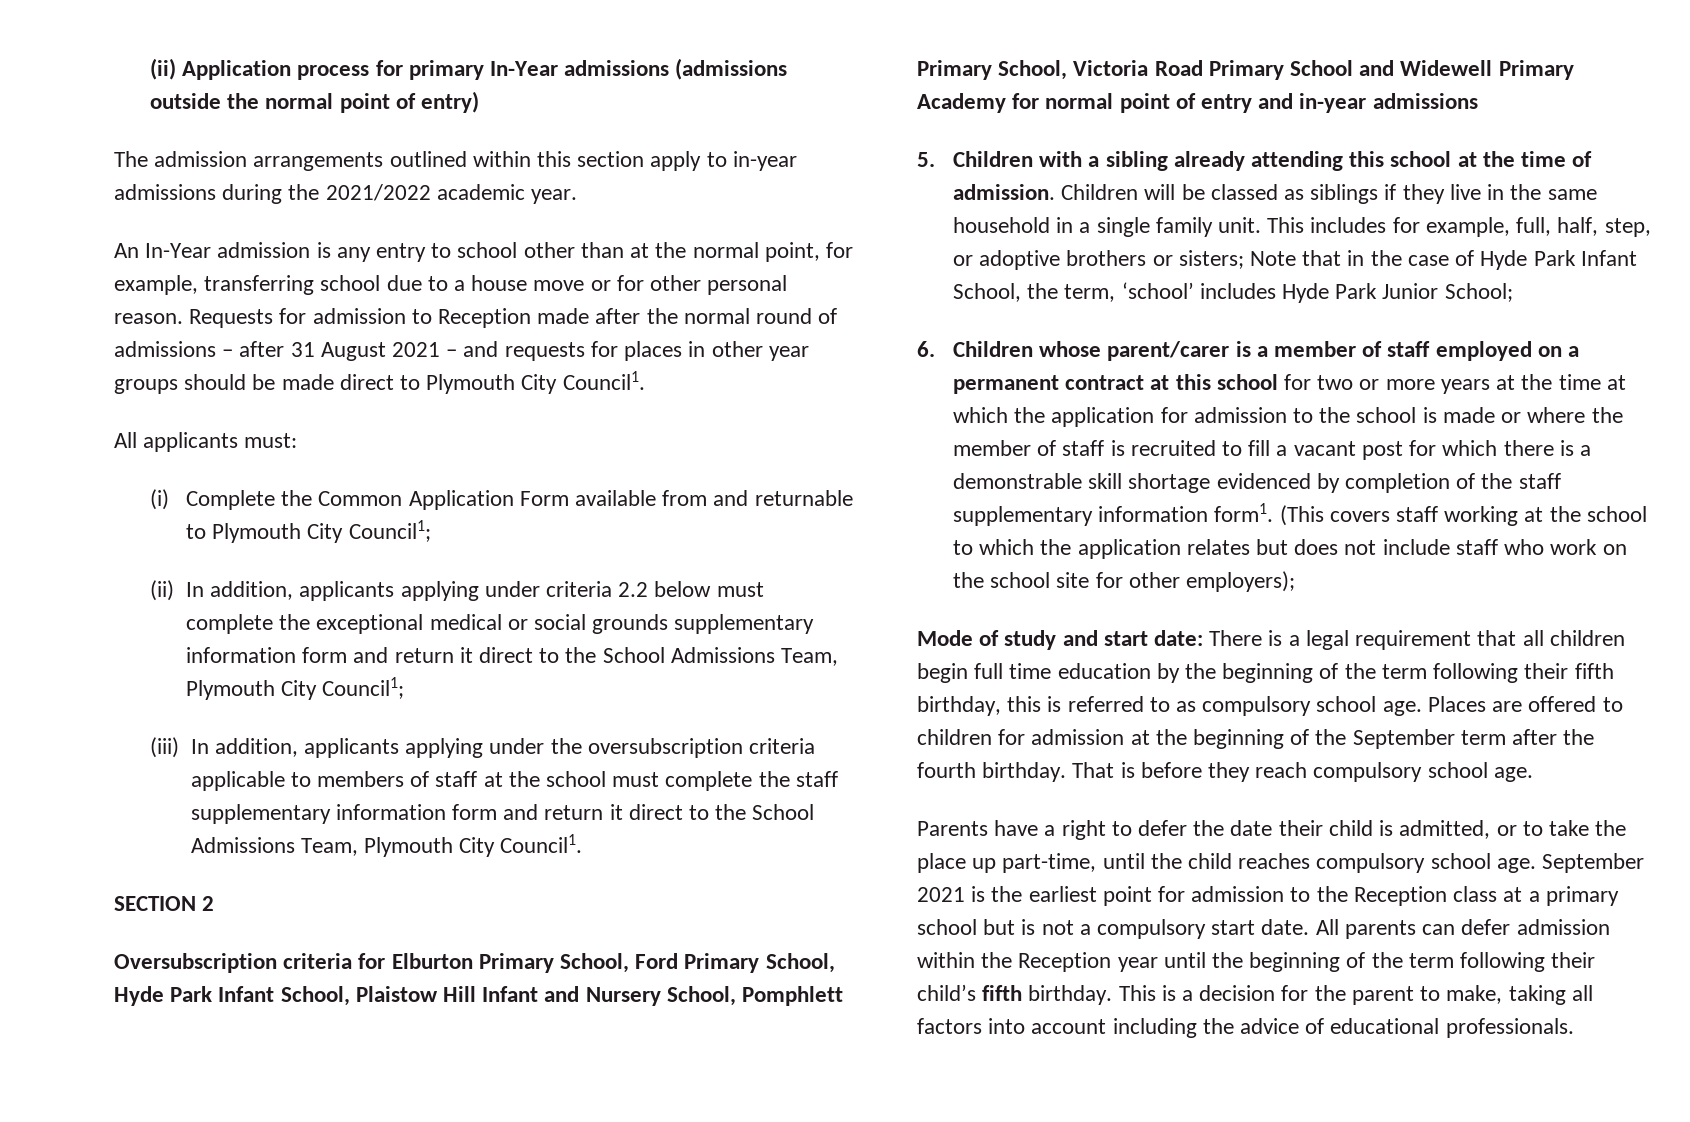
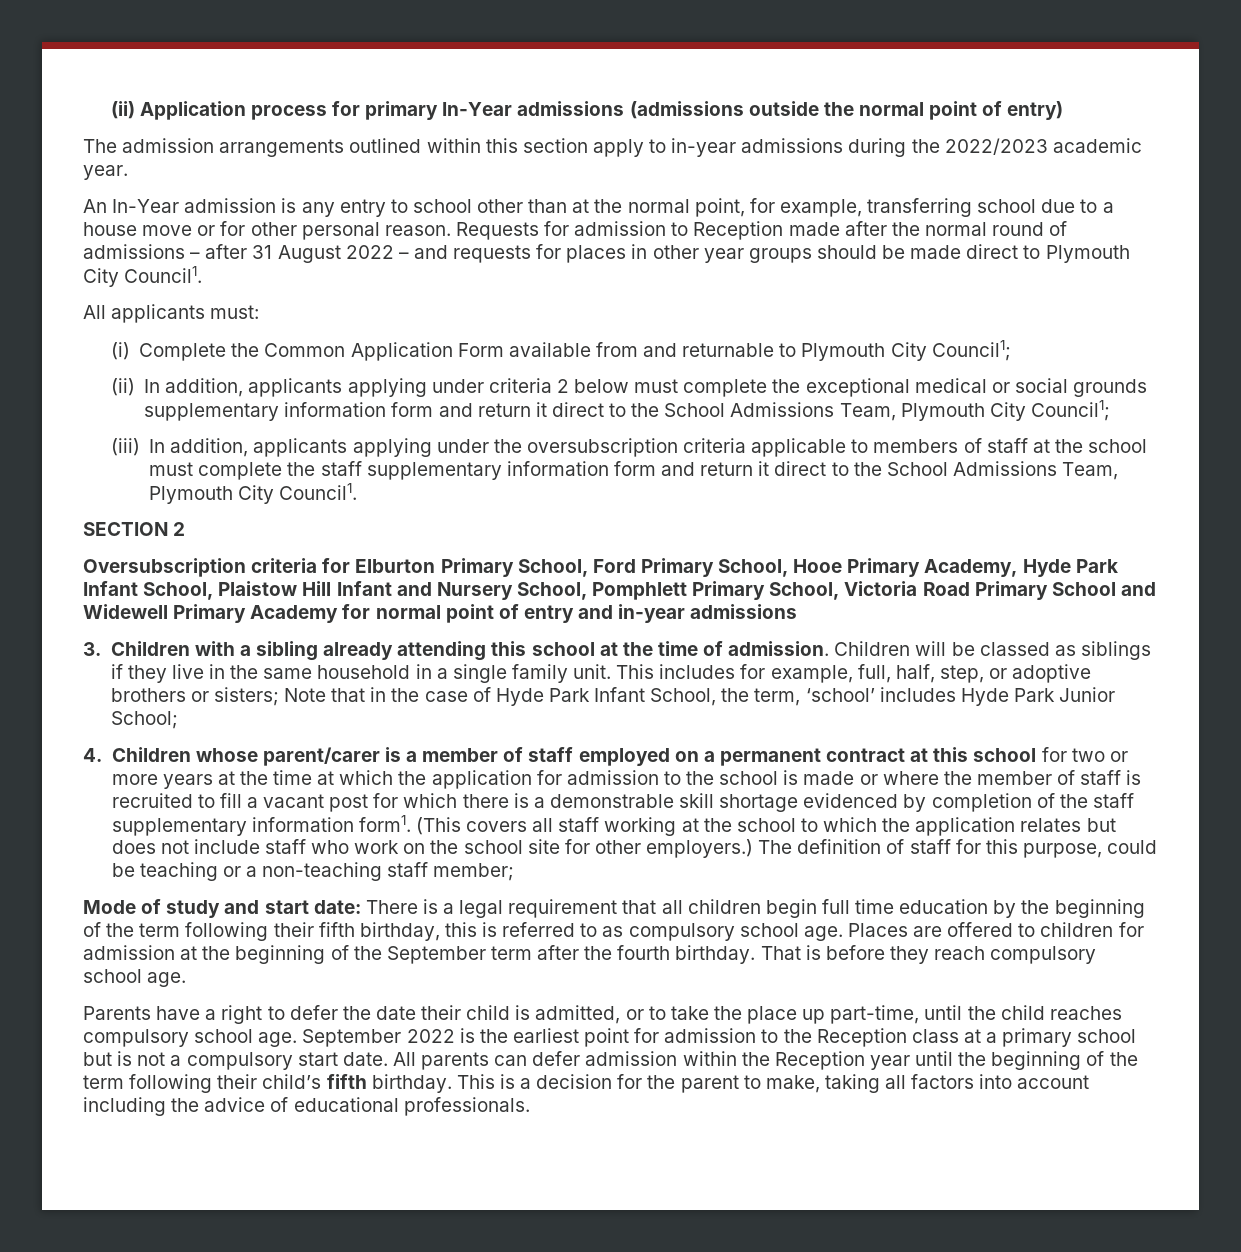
- The admission arrangements outlined within this section apply to in-year admissions during the 2021/2022 academic year.
+ The admission arrangements outlined within this section apply to in-year admissions during the 2022/2023 academic year.
- Requests for admission to Reception made after the normal round of admissions – after 31 August 2021 – and requests for places in other year groups should be made direct to Plymouth City Council1.
+ Requests for admission to Reception made after the normal round of admissions – after 31 August 2022 – and requests for places in other year groups should be made direct to Plymouth City Council1.
- (ii) In addition, applicants applying under criteria 2.2 below must complete the exceptional medical or social grounds supplementary information form and return it direct to the School Admissions Team, Plymouth City Council1;
+ (ii) In addition, applicants applying under criteria 2 below must complete the exceptional medical or social grounds supplementary information form and return it direct to the School Admissions Team, Plymouth City Council1;
- Oversubscription criteria for Elburton Primary School, Ford Primary School, Hyde Park Infant School, Plaistow Hill Infant and Nursery School, Pomphlett Primary School, Victoria Road Primary School and Widewell Primary Academy for normal point of entry and in-year admissions
+ Oversubscription criteria for Elburton Primary School, Ford Primary School, Hooe Primary Academy, Hyde Park Infant School, Plaistow Hill Infant and Nursery School, Pomphlett Primary School, Victoria Road Primary School and Widewell Primary Academy for normal point of entry and in-year admissions
- 5. Children with a sibling already attending this school at the time of admission.
+ 3. Children with a sibling already attending this school at the time of admission.
- 6. Children whose parent/carer is a member of staff employed on a permanent contract at this school for two or more years at the time at which the application for admission to the school is made or where the member of staff is recruited to fill a vacant post for which there is a demonstrable skill shortage evidenced by completion of the staff supplementary information form1.
+ 4. Children whose parent/carer is a member of staff employed on a permanent contract at this school for two or more years at the time at which the application for admission to the school is made or where the member of staff is recruited to fill a vacant post for which there is a demonstrable skill shortage evidenced by completion of the staff supplementary information form1.
- (This covers staff working at the school to which the application relates but does not include staff who work on the school site for other employers);
+ (This covers all staff working at the school to which the application relates but does not include staff who work on the school site for other employers.) The definition of staff for this purpose, could be teaching or a non-teaching staff member;
- September 2021 is the earliest point for admission to the Reception class at a primary school but is not a compulsory start date.
+ September 2022 is the earliest point for admission to the Reception class at a primary school but is not a compulsory start date.

